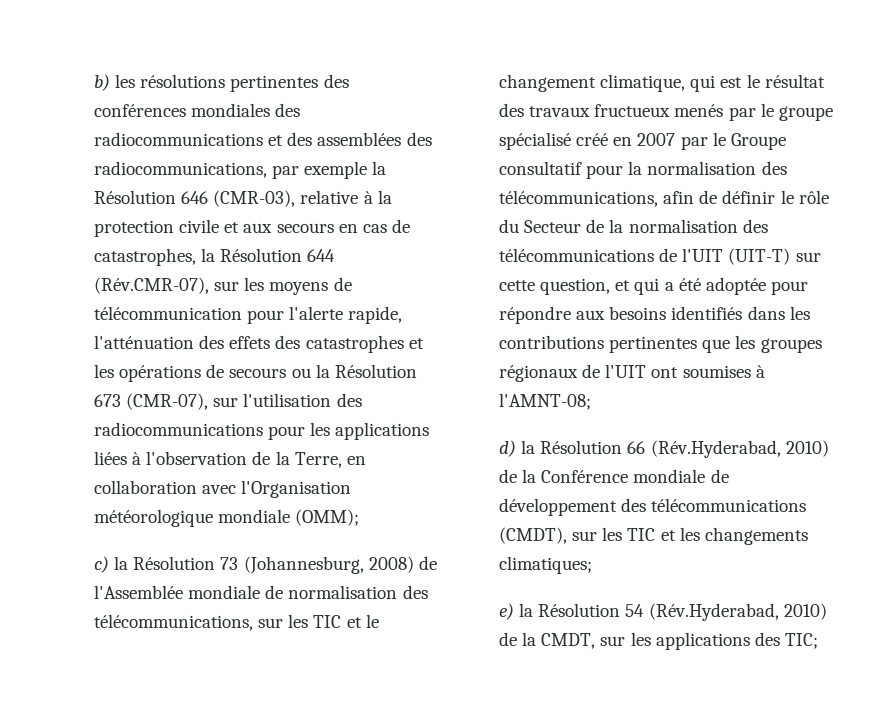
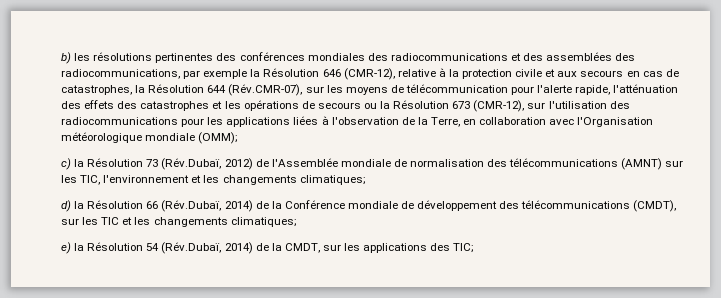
- b) les résolutions pertinentes des conférences mondiales des radiocommunications et des assemblées des radiocommunications, par exemple la Résolution 646 (CMR-03), relative à la protection civile et aux secours en cas de catastrophes, la Résolution 644 (Rév.CMR-07), sur les moyens de télécommunication pour l'alerte rapide, l'atténuation des effets des catastrophes et les opérations de secours ou la Résolution 673 (CMR-07), sur l'utilisation des radiocommunications pour les applications liées à l'observation de la Terre, en collaboration avec l'Organisation météorologique mondiale (OMM);
+ b) les résolutions pertinentes des conférences mondiales des radiocommunications et des assemblées des radiocommunications, par exemple la Résolution 646 (CMR-12), relative à la protection civile et aux secours en cas de catastrophes, la Résolution 644 (Rév.CMR-07), sur les moyens de télécommunication pour l'alerte rapide, l'atténuation des effets des catastrophes et les opérations de secours ou la Résolution 673 (CMR-12), sur l'utilisation des radiocommunications pour les applications liées à l'observation de la Terre, en collaboration avec l'Organisation météorologique mondiale (OMM);
- c) la Résolution 73 (Johannesburg, 2008) de l'Assemblée mondiale de normalisation des télécommunications, sur les TIC et le changement climatique, qui est le résultat des travaux fructueux menés par le groupe spécialisé créé en 2007 par le Groupe consultatif pour la normalisation des télécommunications, afin de définir le rôle du Secteur de la normalisation des télécommunications de l'UIT (UIT-T) sur cette question, et qui a été adoptée pour répondre aux besoins identifiés dans les contributions pertinentes que les groupes régionaux de l'UIT ont soumises à l'AMNT-08;
+ c) la Résolution 73 (Rév.Dubaï, 2012) de l'Assemblée mondiale de normalisation des télécommunications (AMNT) sur les TIC, l'environnement et les changements climatiques;
- d) la Résolution 66 (Rév.Hyderabad, 2010) de la Conférence mondiale de développement des télécommunications (CMDT), sur les TIC et les changements climatiques;
+ d) la Résolution 66 (Rév.Dubaï, 2014) de la Conférence mondiale de développement des télécommunications (CMDT), sur les TIC et les changements climatiques;
- e) la Résolution 54 (Rév.Hyderabad, 2010) de la CMDT, sur les applications des TIC;
+ e) la Résolution 54 (Rév.Dubaï, 2014) de la CMDT, sur les applications des TIC;

